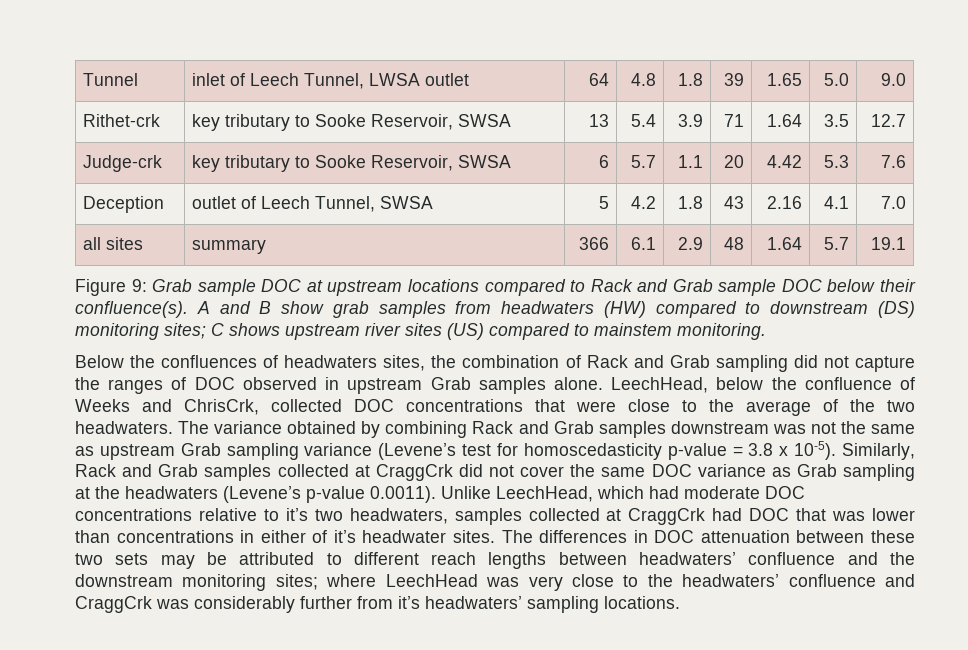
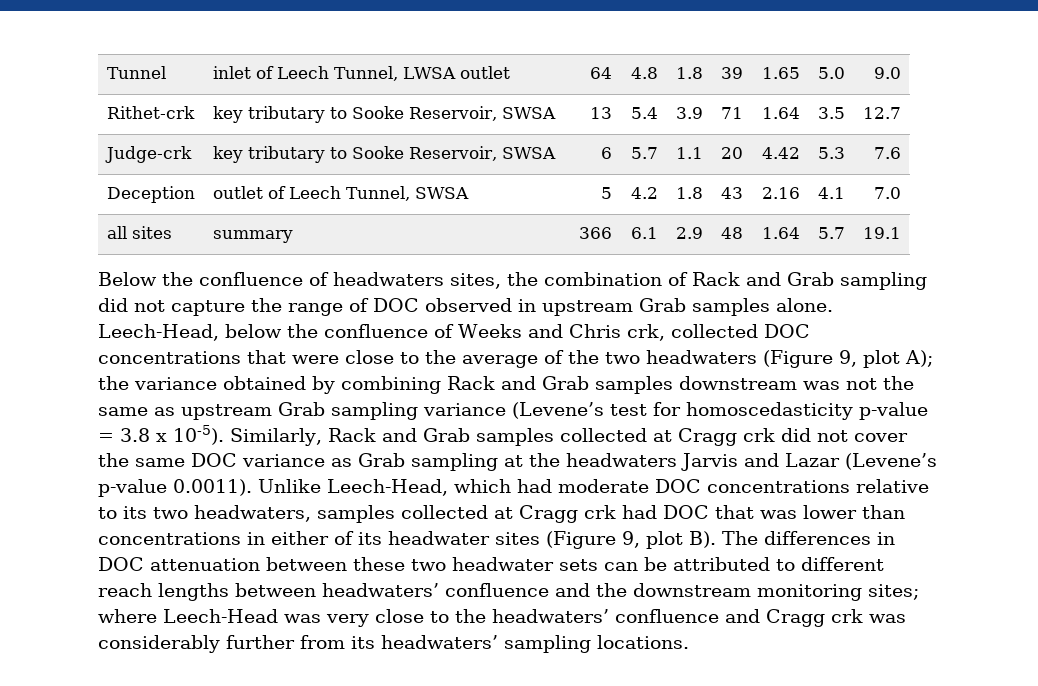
- Figure 9: Grab sample DOC at upstream locations compared to Rack and Grab sample DOC below their confluence(s). A and B show grab samples from headwaters (HW) compared to downstream (DS) monitoring sites; C shows upstream river sites (US) compared to mainstem monitoring.
- Below the confluences of headwaters sites, the combination of Rack and Grab sampling did not capture the ranges of DOC observed in upstream Grab samples alone.
+ Below the confluence of headwaters sites, the combination of Rack and Grab sampling did not capture the range of DOC observed in upstream Grab samples alone.
- LeechHead, below the confluence of Weeks and ChrisCrk, collected DOC concentrations that were close to the average of the two headwaters. The variance obtained by combining Rack and Grab samples downstream was not the same as upstream Grab sampling variance (Levene’s test for homoscedasticity p-value = 3.8 x 10-5).
+ Leech-Head, below the confluence of Weeks and Chris crk, collected DOC concentrations that were close to the average of the two headwaters (Figure 9, plot A); the variance obtained by combining Rack and Grab samples downstream was not the same as upstream Grab sampling variance (Levene’s test for homoscedasticity p-value = 3.8 x 10-5).
- Similarly, Rack and Grab samples collected at CraggCrk did not cover the same DOC variance as Grab sampling at the headwaters (Levene’s p-value 0.0011). Unlike LeechHead, which had moderate DOC concentrations relative to it’s two headwaters, samples collected at CraggCrk had DOC that was lower than concentrations in either of it’s headwater sites. The differences in DOC attenuation between these two sets may be attributed to different reach lengths between headwaters’ confluence and the downstream monitoring sites;
+ Similarly, Rack and Grab samples collected at Cragg crk did not cover the same DOC variance as Grab sampling at the headwaters Jarvis and Lazar (Levene’s p-value 0.0011). Unlike Leech-Head, which had moderate DOC concentrations relative to its two headwaters, samples collected at Cragg crk had DOC that was lower than concentrations in either of its headwater sites (Figure 9, plot B). The differences in DOC attenuation between these two headwater sets can be attributed to different reach lengths between headwaters’ confluence and the downstream monitoring sites;
- where LeechHead was very close to the headwaters’ confluence and CraggCrk was considerably further from it’s headwaters’ sampling locations.
+ where Leech-Head was very close to the headwaters’ confluence and Cragg crk was considerably further from its headwaters’ sampling locations.

